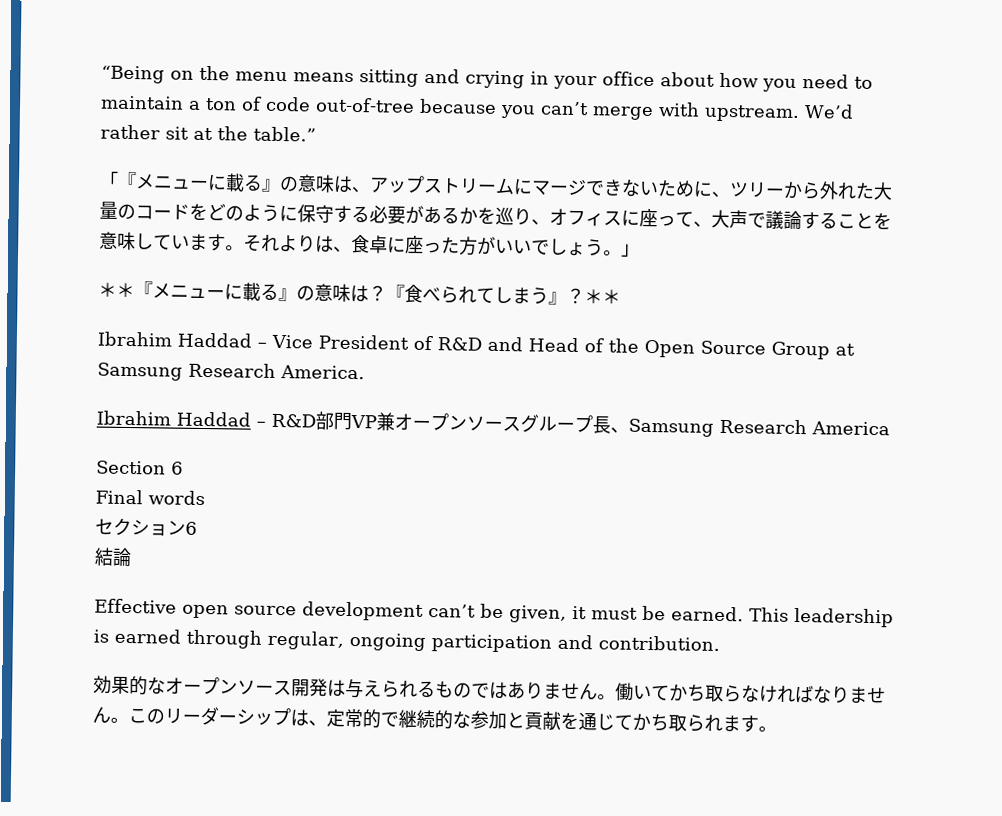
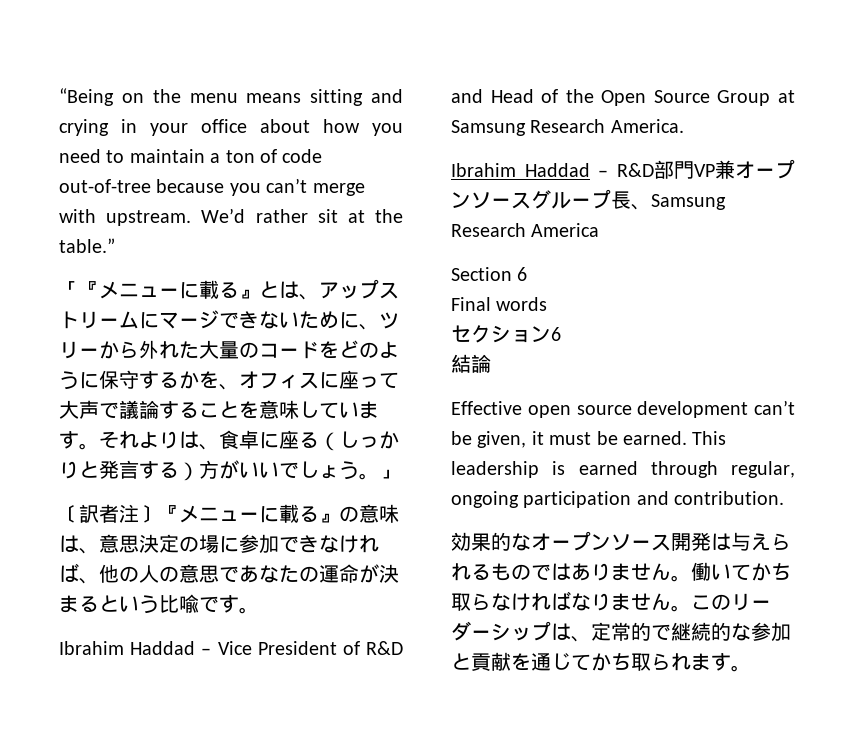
- 「『メニューに載る』の意味は、アップストリームにマージできないために、ツリーから外れた大量のコードをどのように保守する必要があるかを巡り、オフィスに座って、大声で議論することを意味しています。
+ 「『メニューに載る』とは、アップストリームにマージできないために、ツリーから外れた大量のコードをどのように保守するかを、オフィスに座って大声で議論することを意味しています。
- それよりは、食卓に座った方がいいでしょう。」
+ それよりは、食卓に座る（しっかりと発言する）方がいいでしょう。」
- ＊＊『メニューに載る』の意味は？『食べられてしまう』？＊＊
+ 〔訳者注〕『メニューに載る』の意味は、意思決定の場に参加できなければ、他の人の意思であなたの運命が決まるという比喩です。

